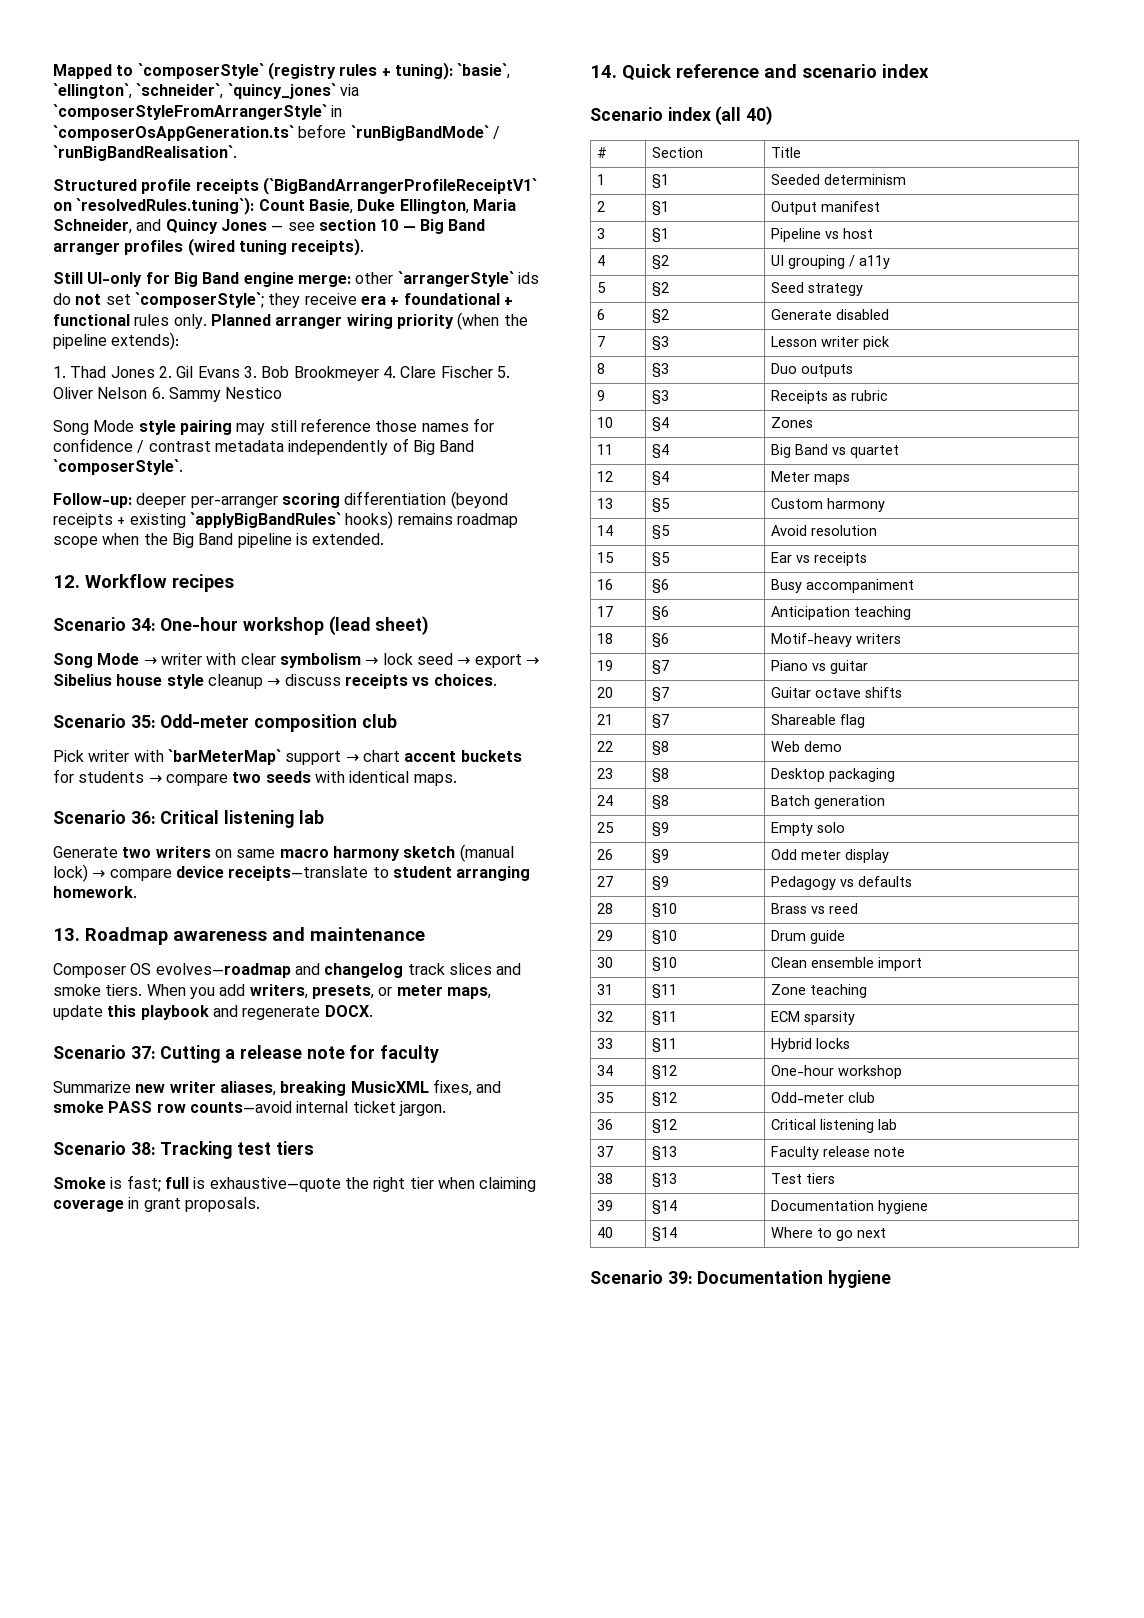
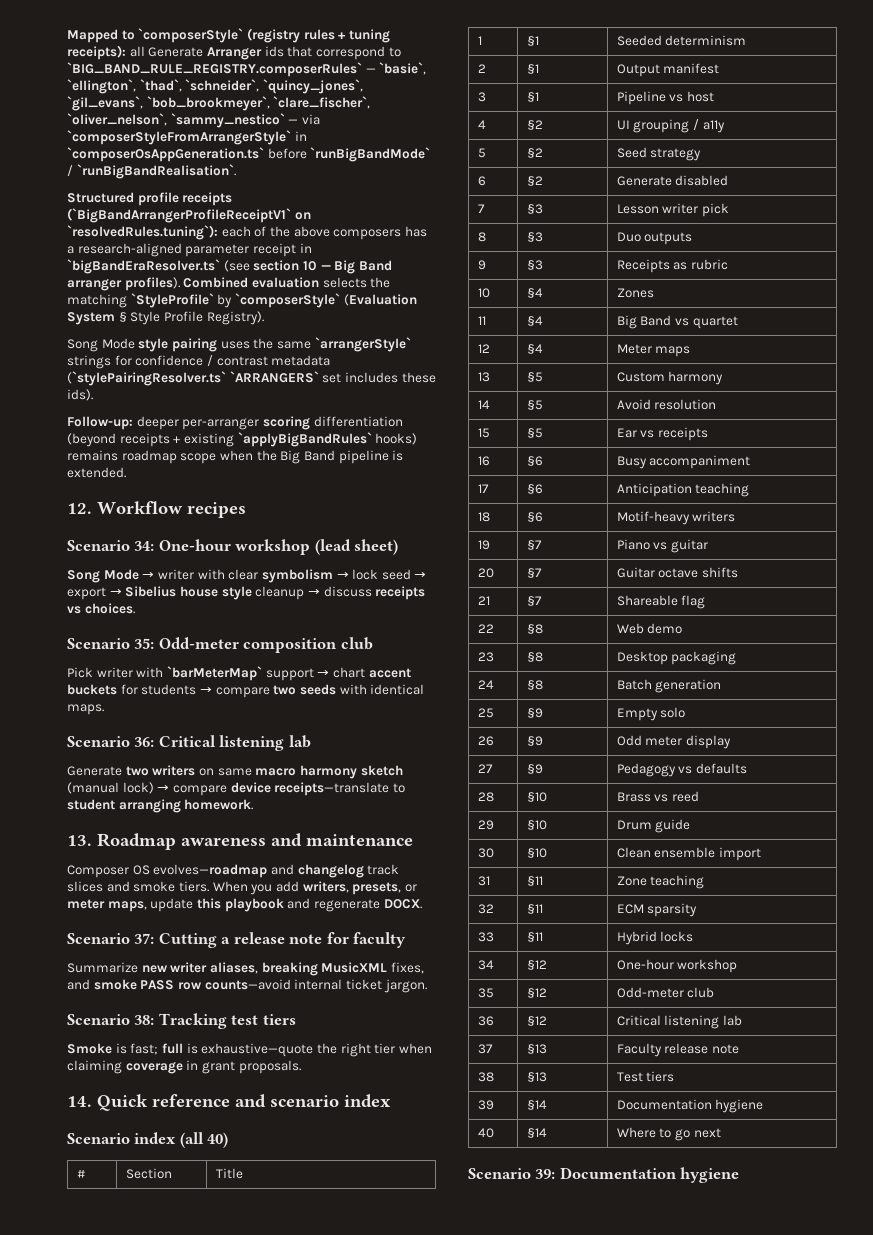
- Mapped to `composerStyle` (registry rules + tuning): `basie`, `ellington`, `schneider`, `quincy_jones` via `composerStyleFromArrangerStyle` in `composerOsAppGeneration.ts` before `runBigBandMode` / `runBigBandRealisation`.
+ Mapped to `composerStyle` (registry rules + tuning receipts): all Generate Arranger ids that correspond to `BIG_BAND_RULE_REGISTRY.composerRules` — `basie`, `ellington`, `thad`, `schneider`, `quincy_jones`, `gil_evans`, `bob_brookmeyer`, `clare_fischer`, `oliver_nelson`, `sammy_nestico` — via `composerStyleFromArrangerStyle` in `composerOsAppGeneration.ts` before `runBigBandMode` / `runBigBandRealisation`.
- Structured profile receipts (`BigBandArrangerProfileReceiptV1` on `resolvedRules.tuning`): Count Basie, Duke Ellington, Maria Schneider, and Quincy Jones — see section 10 — Big Band arranger profiles (wired tuning receipts).
- Still UI-only for Big Band engine merge: other `arrangerStyle` ids do not set `composerStyle`; they receive era + foundational + functional rules only. Planned arranger wiring priority (when the pipeline extends):
- 1. Thad Jones 2. Gil Evans 3. Bob Brookmeyer 4. Clare Fischer 5. Oliver Nelson 6. Sammy Nestico
+ Structured profile receipts (`BigBandArrangerProfileReceiptV1` on `resolvedRules.tuning`): each of the above composers has a research-aligned parameter receipt in `bigBandEraResolver.ts` (see section 10 — Big Band arranger profiles). Combined evaluation selects the matching `StyleProfile` by `composerStyle` (Evaluation System § Style Profile Registry).
- Song Mode style pairing may still reference those names for confidence / contrast metadata independently of Big Band `composerStyle`.
+ Song Mode style pairing uses the same `arrangerStyle` strings for confidence / contrast metadata (`stylePairingResolver.ts` `ARRANGERS` set includes these ids).

